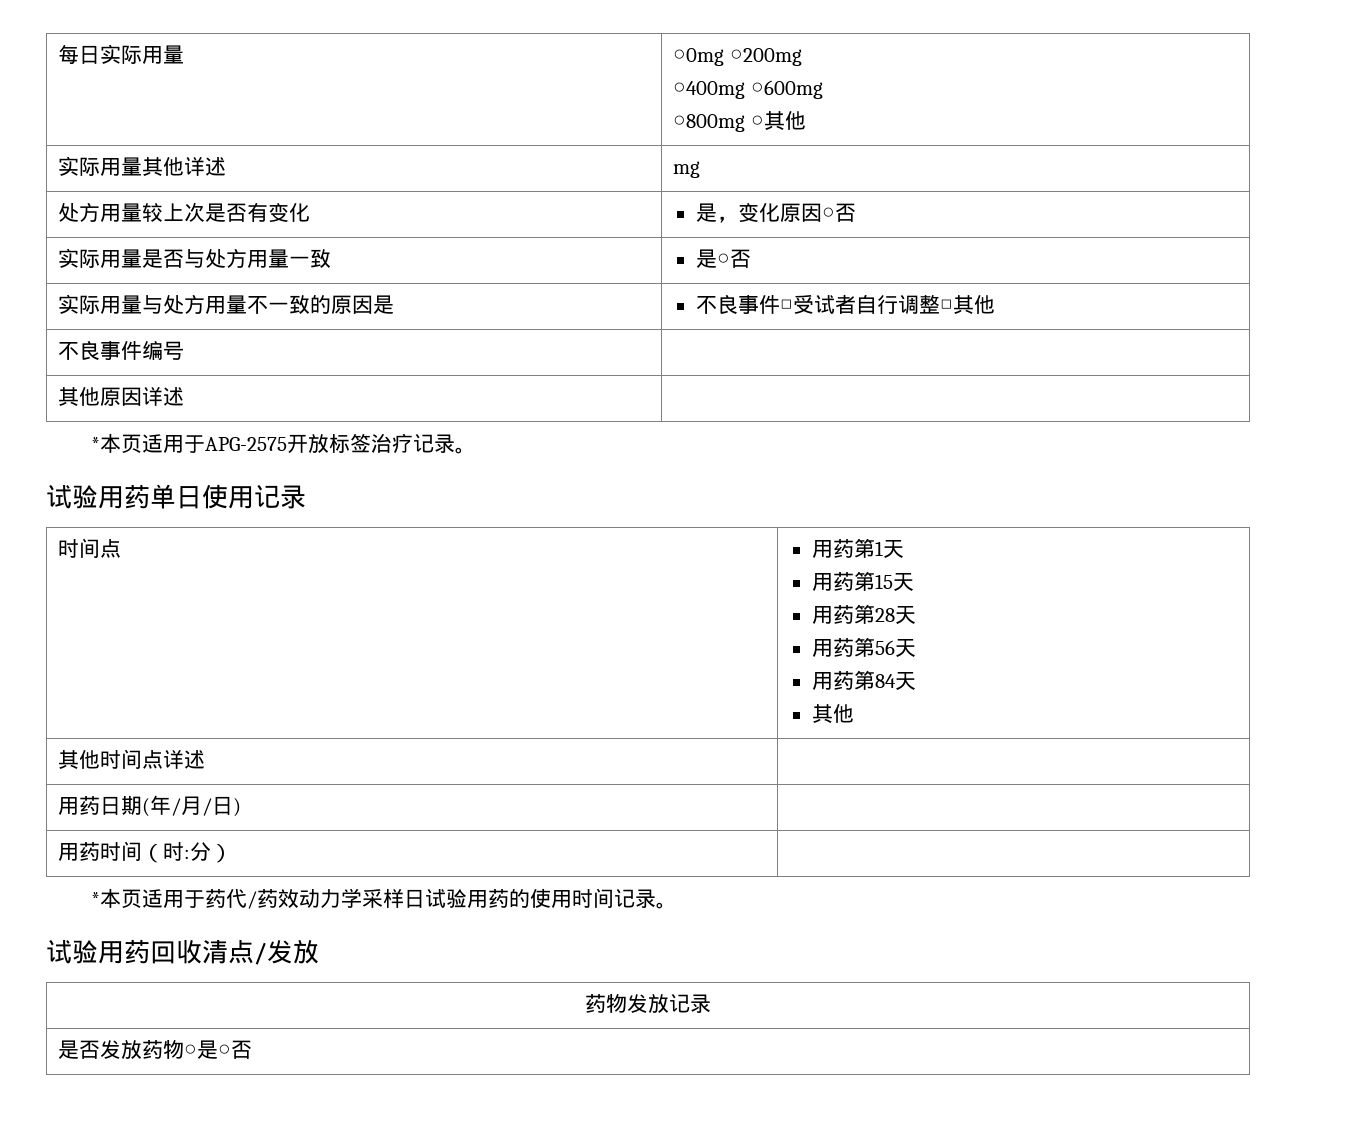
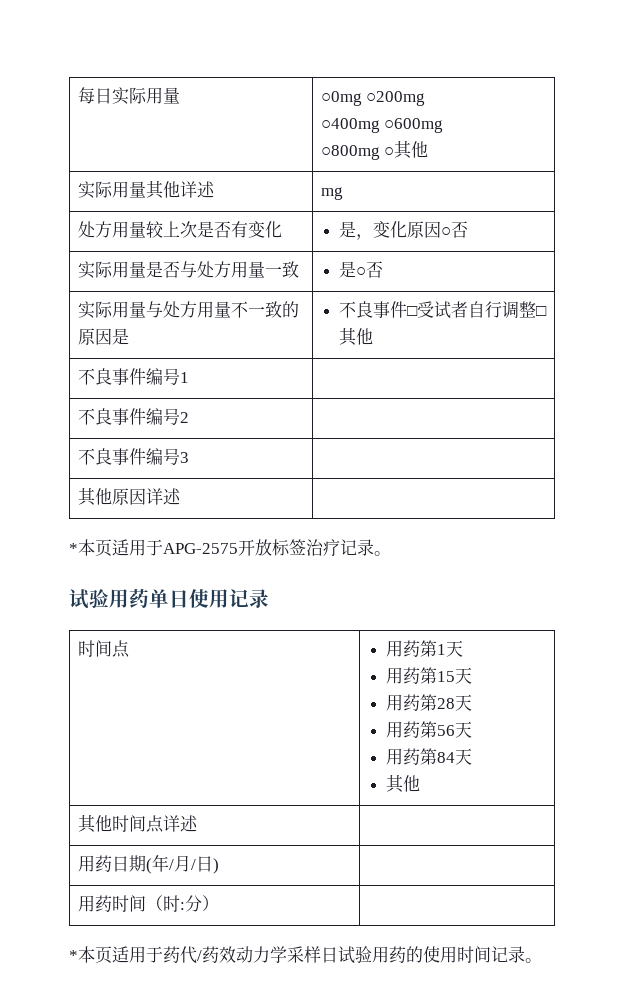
- 不良事件编号 |
+ 不良事件编号1 |
+ 不良事件编号2 |
+ 不良事件编号3 |
- 试验用药回收清点/发放
- 药物发放记录
- 是否发放药物○是○否

